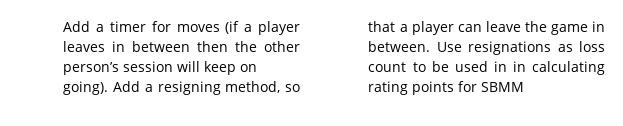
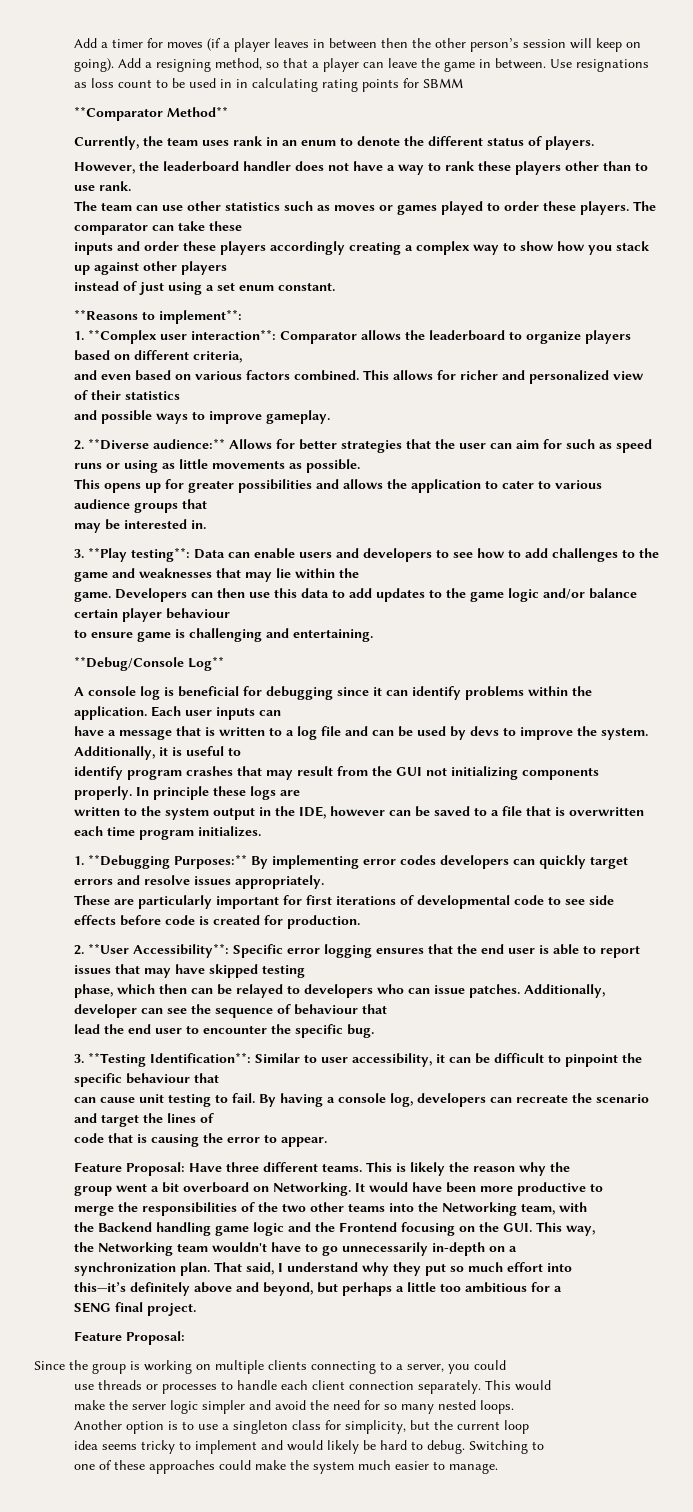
+ **Comparator Method**
+ Currently, the team uses rank in an enum to denote the different status of players.
+ However, the leaderboard handler does not have a way to rank these players other than to use rank.
+ The team can use other statistics such as moves or games played to order these players. The comparator can take these
+ inputs and order these players accordingly creating a complex way to show how you stack up against other players
+ instead of just using a set enum constant.
+ **Reasons to implement**:
+ 1. **Complex user interaction**: Comparator allows the leaderboard to organize players based on different criteria,
+ and even based on various factors combined. This allows for richer and personalized view of their statistics
+ and possible ways to improve gameplay.
+ 2. **Diverse audience:** Allows for better strategies that the user can aim for such as speed runs or using as little movements as possible.
+ This opens up for greater possibilities and allows the application to cater to various audience groups that
+ may be interested in.
+ 3. **Play testing**: Data can enable users and developers to see how to add challenges to the game and weaknesses that may lie within the
+ game. Developers can then use this data to add updates to the game logic and/or balance certain player behaviour
+ to ensure game is challenging and entertaining.
+ **Debug/Console Log**
+ A console log is beneficial for debugging since it can identify problems within the application. Each user inputs can
+ have a message that is written to a log file and can be used by devs to improve the system. Additionally, it is useful to
+ identify program crashes that may result from the GUI not initializing components properly. In principle these logs are
+ written to the system output in the IDE, however can be saved to a file that is overwritten each time program initializes.
+ 1. **Debugging Purposes:** By implementing error codes developers can quickly target errors and resolve issues appropriately.
+ These are particularly important for first iterations of developmental code to see side effects before code is created for production.
+ 2. **User Accessibility**: Specific error logging ensures that the end user is able to report issues that may have skipped testing
+ phase, which then can be relayed to developers who can issue patches. Additionally, developer can see the sequence of behaviour that
+ lead the end user to encounter the specific bug.
+ 3. **Testing Identification**: Similar to user accessibility, it can be difficult to pinpoint the specific behaviour that
+ can cause unit testing to fail. By having a console log, developers can recreate the scenario and target the lines of
+ code that is causing the error to appear.
+ Feature Proposal: Have three different teams. This is likely the reason why the
+ group went a bit overboard on Networking. It would have been more productive to
+ merge the responsibilities of the two other teams into the Networking team, with
+ the Backend handling game logic and the Frontend focusing on the GUI. This way,
+ the Networking team wouldn't have to go unnecessarily in-depth on a
+ synchronization plan. That said, I understand why they put so much effort into
+ this—it’s definitely above and beyond, but perhaps a little too ambitious for a
+ SENG final project.
+ Feature Proposal:
+ Since the group is working on multiple clients connecting to a server, you could
+ use threads or processes to handle each client connection separately. This would
+ make the server logic simpler and avoid the need for so many nested loops.
+ Another option is to use a singleton class for simplicity, but the current loop
+ idea seems tricky to implement and would likely be hard to debug. Switching to
+ one of these approaches could make the system much easier to manage.

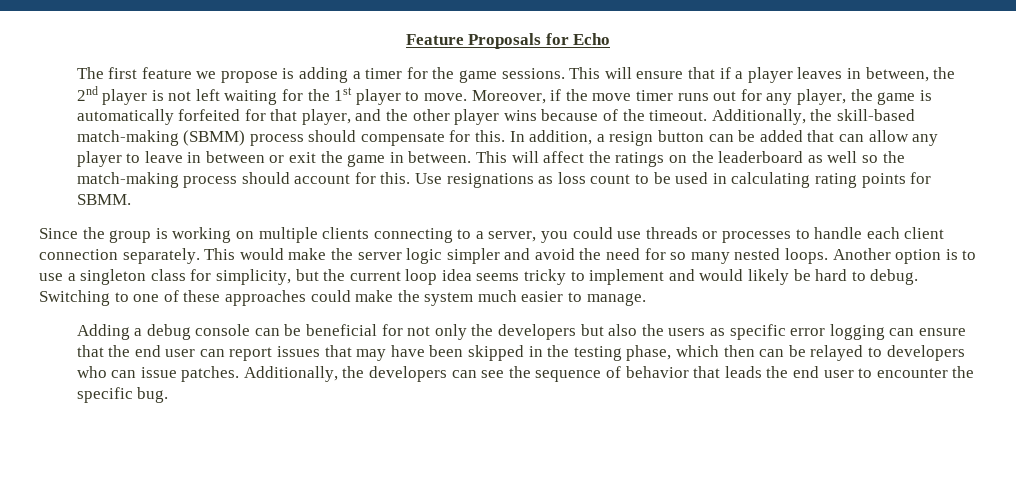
- Add a timer for moves (if a player leaves in between then the other person’s session will keep on going). Add a resigning method, so that a player can leave the game in between.
+ Feature Proposals for Echo
+ The first feature we propose is adding a timer for the game sessions. This will ensure that if a player leaves in between, the 2nd player is not left waiting for the 1st player to move. Moreover, if the move timer runs out for any player, the game is automatically forfeited for that player, and the other player wins because of the timeout. Additionally, the skill-based match-making (SBMM) process should compensate for this. In addition, a resign button can be added that can allow any player to leave in between or exit the game in between. This will affect the ratings on the leaderboard as well so the match-making process should account for this.
- Use resignations as loss count to be used in in calculating rating points for SBMM
- **Comparator Method**
- Currently, the team uses rank in an enum to denote the different status of players.
- However, the leaderboard handler does not have a way to rank these players other than to use rank.
- The team can use other statistics such as moves or games played to order these players. The comparator can take these
- inputs and order these players accordingly creating a complex way to show how you stack up against other players
- instead of just using a set enum constant.
- **Reasons to implement**:
- 1. **Complex user interaction**: Comparator allows the leaderboard to organize players based on different criteria,
- and even based on various factors combined. This allows for richer and personalized view of their statistics
- and possible ways to improve gameplay.
- 2. **Diverse audience:** Allows for better strategies that the user can aim for such as speed runs or using as little movements as possible.
- This opens up for greater possibilities and allows the application to cater to various audience groups that
- may be interested in.
- 3. **Play testing**: Data can enable users and developers to see how to add challenges to the game and weaknesses that may lie within the
- game. Developers can then use this data to add updates to the game logic and/or balance certain player behaviour
- to ensure game is challenging and entertaining.
- **Debug/Console Log**
- A console log is beneficial for debugging since it can identify problems within the application. Each user inputs can
- have a message that is written to a log file and can be used by devs to improve the system. Additionally, it is useful to
- identify program crashes that may result from the GUI not initializing components properly. In principle these logs are
- written to the system output in the IDE, however can be saved to a file that is overwritten each time program initializes.
- 1. **Debugging Purposes:** By implementing error codes developers can quickly target errors and resolve issues appropriately.
- These are particularly important for first iterations of developmental code to see side effects before code is created for production.
- 2. **User Accessibility**: Specific error logging ensures that the end user is able to report issues that may have skipped testing
- phase, which then can be relayed to developers who can issue patches. Additionally, developer can see the sequence of behaviour that
- lead the end user to encounter the specific bug.
- 3. **Testing Identification**: Similar to user accessibility, it can be difficult to pinpoint the specific behaviour that
- can cause unit testing to fail. By having a console log, developers can recreate the scenario and target the lines of
- code that is causing the error to appear.
- Feature Proposal: Have three different teams. This is likely the reason why the
- group went a bit overboard on Networking. It would have been more productive to
- merge the responsibilities of the two other teams into the Networking team, with
- the Backend handling game logic and the Frontend focusing on the GUI. This way,
- the Networking team wouldn't have to go unnecessarily in-depth on a
- synchronization plan. That said, I understand why they put so much effort into
- this—it’s definitely above and beyond, but perhaps a little too ambitious for a
- SENG final project.
- Feature Proposal:
+ Use resignations as loss count to be used in calculating rating points for SBMM.
- Since the group is working on multiple clients connecting to a server, you could
- use threads or processes to handle each client connection separately.
+ Since the group is working on multiple clients connecting to a server, you could use threads or processes to handle each client connection separately.
- This would
- make the server logic simpler and avoid the need for so many nested loops.
- Another option is to use a singleton class for simplicity, but the current loop
- idea seems tricky to implement and would likely be hard to debug.
+ This would make the server logic simpler and avoid the need for so many nested loops. Another option is to use a singleton class for simplicity, but the current loop idea seems tricky to implement and would likely be hard to debug.
- Switching to
- one of these approaches could make the system much easier to manage.
+ Switching to one of these approaches could make the system much easier to manage.
+ Adding a debug console can be beneficial for not only the developers but also the users as specific error logging can ensure that the end user can report issues that may have been skipped in the testing phase, which then can be relayed to developers who can issue patches. Additionally, the developers can see the sequence of behavior that leads the end user to encounter the specific bug.

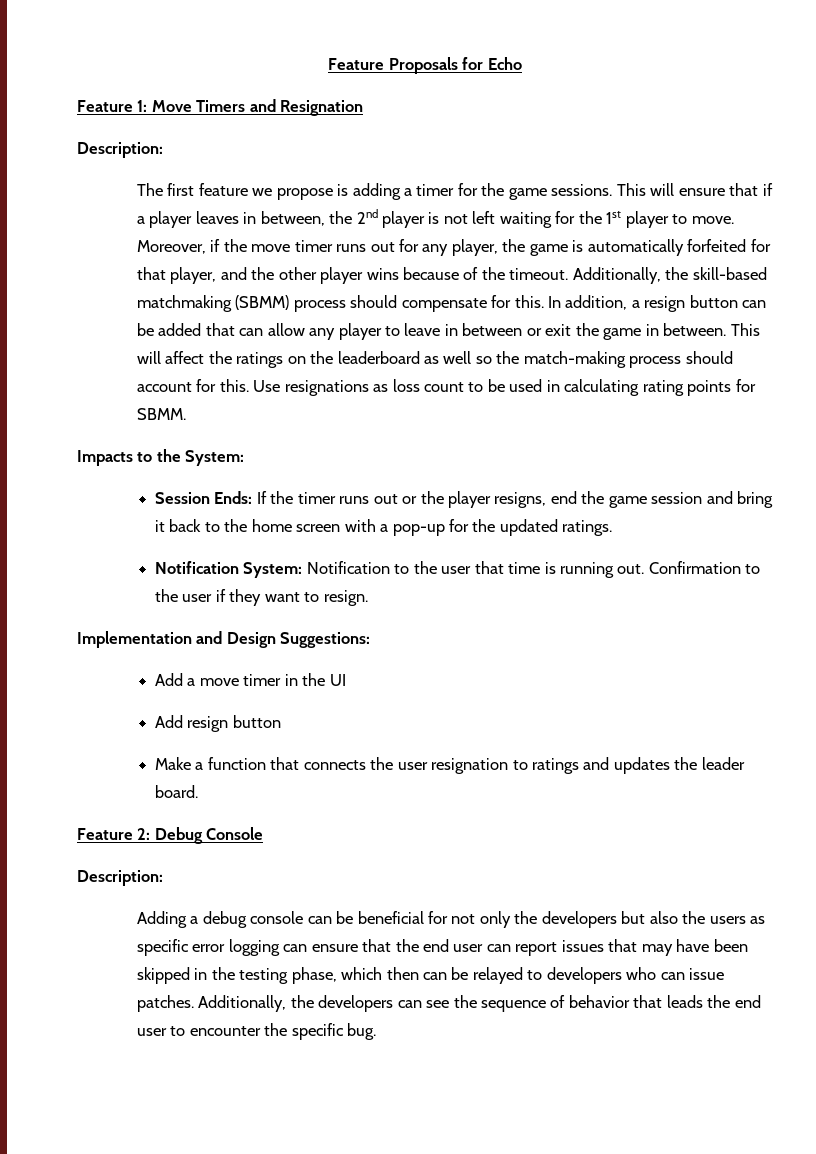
+ Feature 1: Move Timers and Resignation
+ Description:
- Additionally, the skill-based match-making (SBMM) process should compensate for this.
+ Additionally, the skill-based matchmaking (SBMM) process should compensate for this.
- Since the group is working on multiple clients connecting to a server, you could use threads or processes to handle each client connection separately. This would make the server logic simpler and avoid the need for so many nested loops. Another option is to use a singleton class for simplicity, but the current loop idea seems tricky to implement and would likely be hard to debug. Switching to one of these approaches could make the system much easier to manage.
+ Impacts to the System:
+ Session Ends: If the timer runs out or the player resigns, end the game session and bring it back to the home screen with a pop-up for the updated ratings.
+ Notification System: Notification to the user that time is running out. Confirmation to the user if they want to resign.
+ Implementation and Design Suggestions:
+ Add a move timer in the UI
+ Add resign button
+ Make a function that connects the user resignation to ratings and updates the leader board.
+ Feature 2: Debug Console
+ Description:

